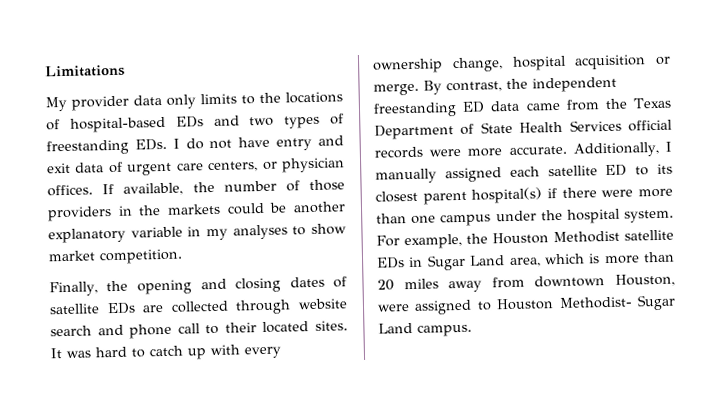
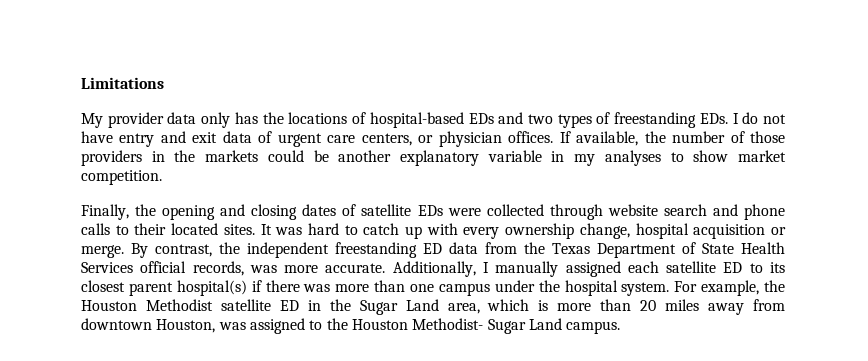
- My provider data only limits to the locations of hospital-based EDs and two types of freestanding EDs. I do not have entry and exit data of urgent care centers, or physician offices.
+ My provider data only has the locations of hospital-based EDs and two types of freestanding EDs. I do not have entry and exit data of urgent care centers, or physician offices.
- Finally, the opening and closing dates of satellite EDs are collected through website search and phone call to their located sites.
+ Finally, the opening and closing dates of satellite EDs were collected through website search and phone calls to their located sites.
- By contrast, the independent freestanding ED data came from the Texas Department of State Health Services official records were more accurate.
+ By contrast, the independent freestanding ED data from the Texas Department of State Health Services official records, was more accurate.
- Additionally, I manually assigned each satellite ED to its closest parent hospital(s) if there were more than one campus under the hospital system.
+ Additionally, I manually assigned each satellite ED to its closest parent hospital(s) if there was more than one campus under the hospital system.
- For example, the Houston Methodist satellite EDs in Sugar Land area, which is more than 20 miles away from downtown Houston, were assigned to Houston Methodist- Sugar Land campus.
+ For example, the Houston Methodist satellite ED in the Sugar Land area, which is more than 20 miles away from downtown Houston, was assigned to the Houston Methodist- Sugar Land campus.

